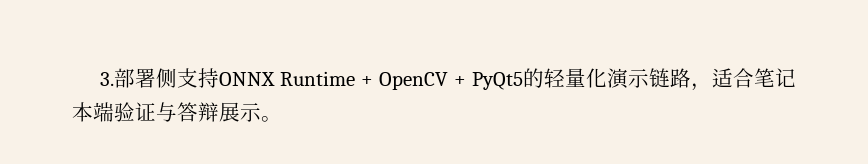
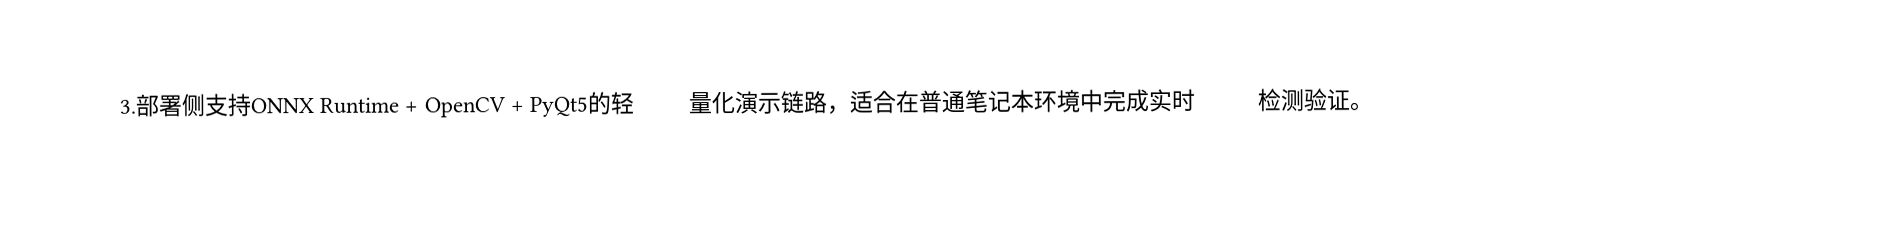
- 3.部署侧支持ONNX Runtime + OpenCV + PyQt5的轻量化演示链路，适合笔记本端验证与答辩展示。
+ 3.部署侧支持ONNX Runtime + OpenCV + PyQt5的轻量化演示链路，适合在普通笔记本环境中完成实时检测验证。

